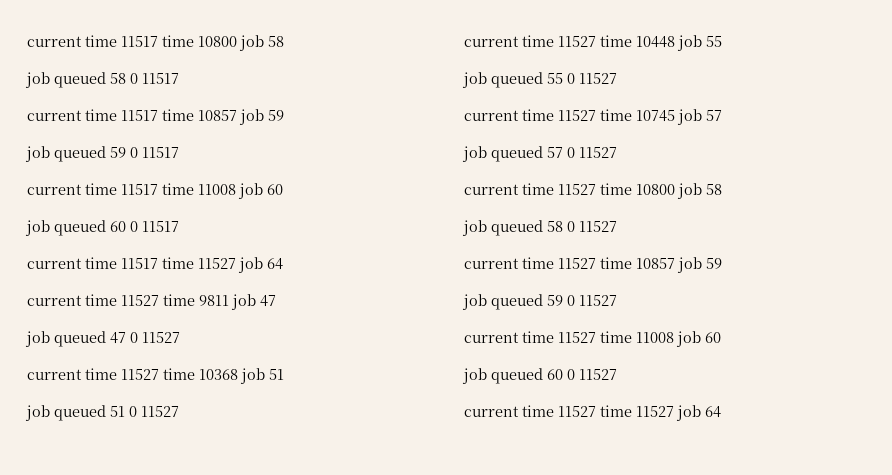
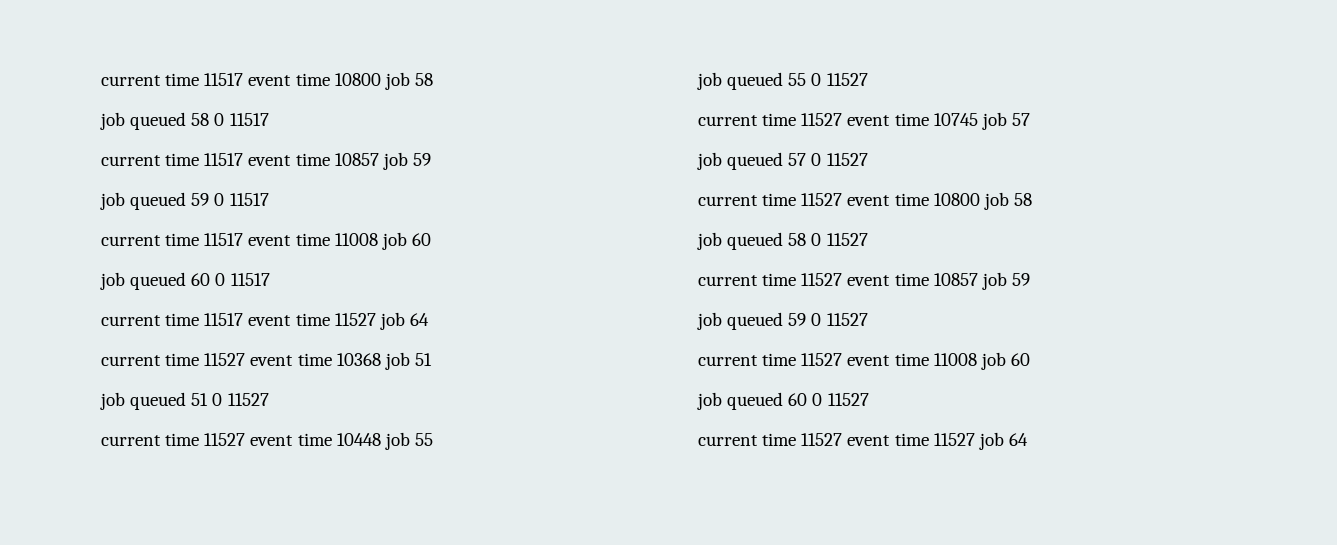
- current time 11517 time 10800 job 58
+ current time 11517 event time 10800 job 58
- current time 11517 time 10857 job 59
+ current time 11517 event time 10857 job 59
- current time 11517 time 11008 job 60
+ current time 11517 event time 11008 job 60
- current time 11517 time 11527 job 64
+ current time 11517 event time 11527 job 64
- current time 11527 time 9811 job 47
- job queued 47 0 11527
- current time 11527 time 10368 job 51
+ current time 11527 event time 10368 job 51
- current time 11527 time 10448 job 55
+ current time 11527 event time 10448 job 55
- current time 11527 time 10745 job 57
+ current time 11527 event time 10745 job 57
- current time 11527 time 10800 job 58
+ current time 11527 event time 10800 job 58
- current time 11527 time 10857 job 59
+ current time 11527 event time 10857 job 59
- current time 11527 time 11008 job 60
+ current time 11527 event time 11008 job 60
- current time 11527 time 11527 job 64
+ current time 11527 event time 11527 job 64

